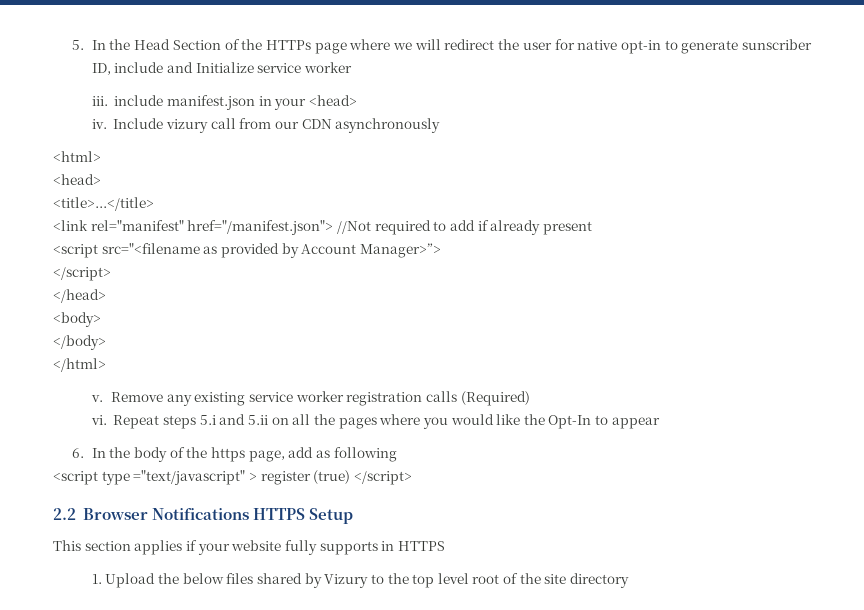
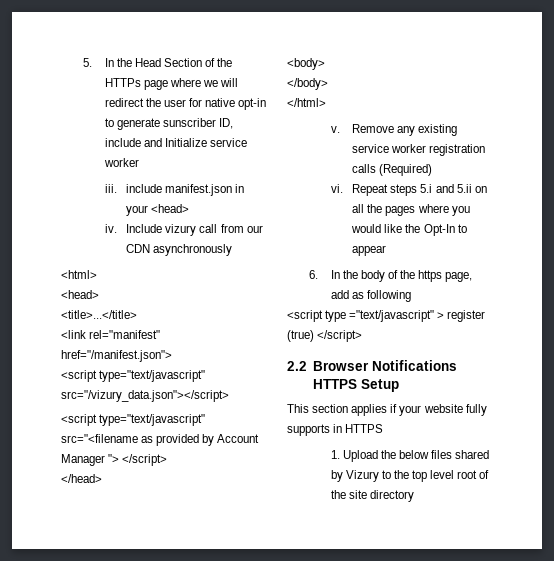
- <link rel="manifest" href="/manifest.json"> //Not required to add if already present
- <script src="<filename as provided by Account Manager>”>
- </script>
+ <link rel="manifest" href="/manifest.json">
+ <script type="text/javascript" src="/vizury_data.json"></script>
+ <script type="text/javascript" src="<filename as provided by Account Manager "> </script>

